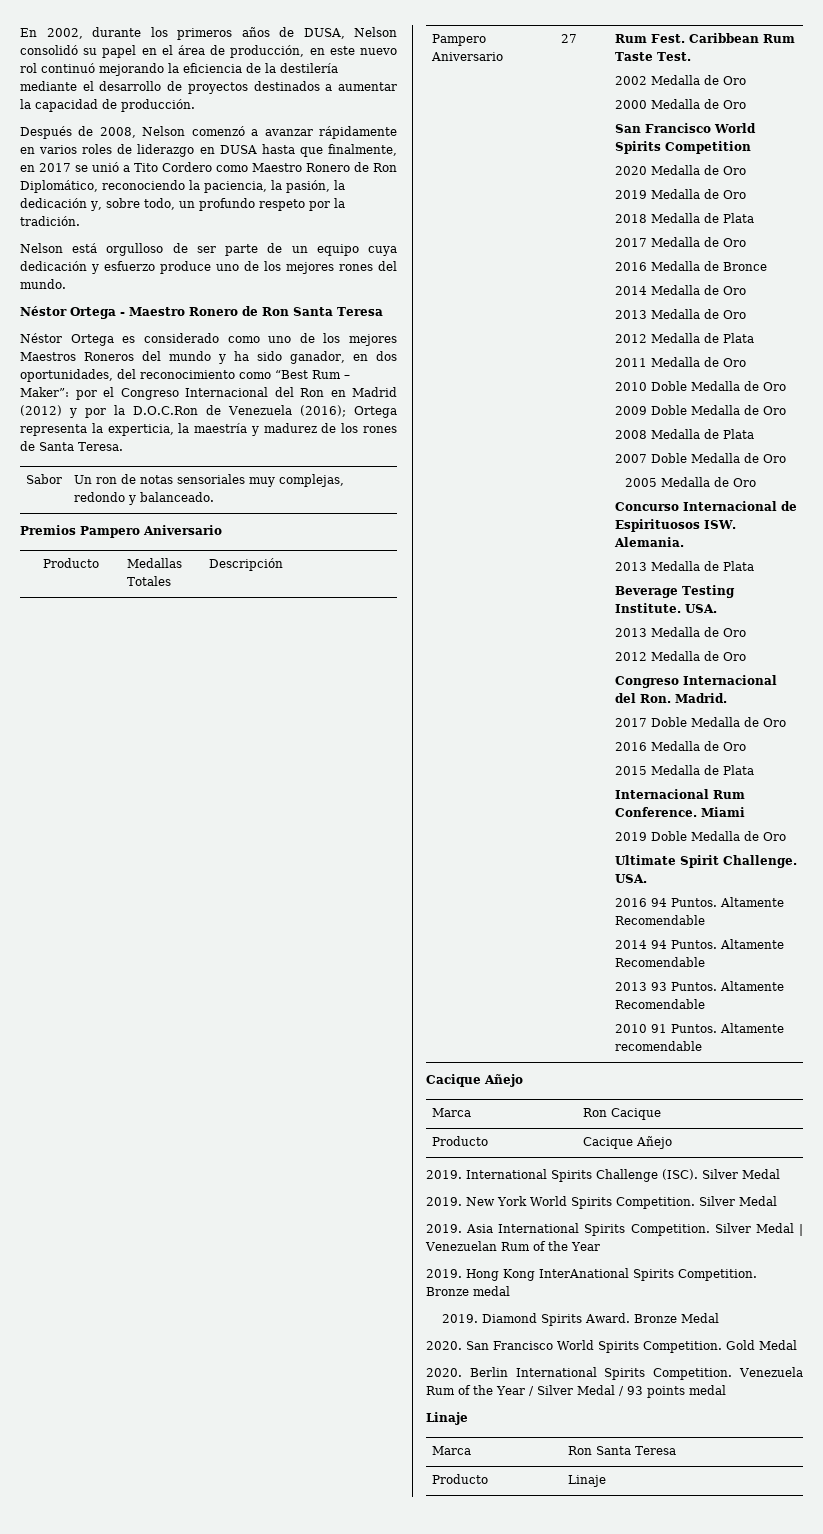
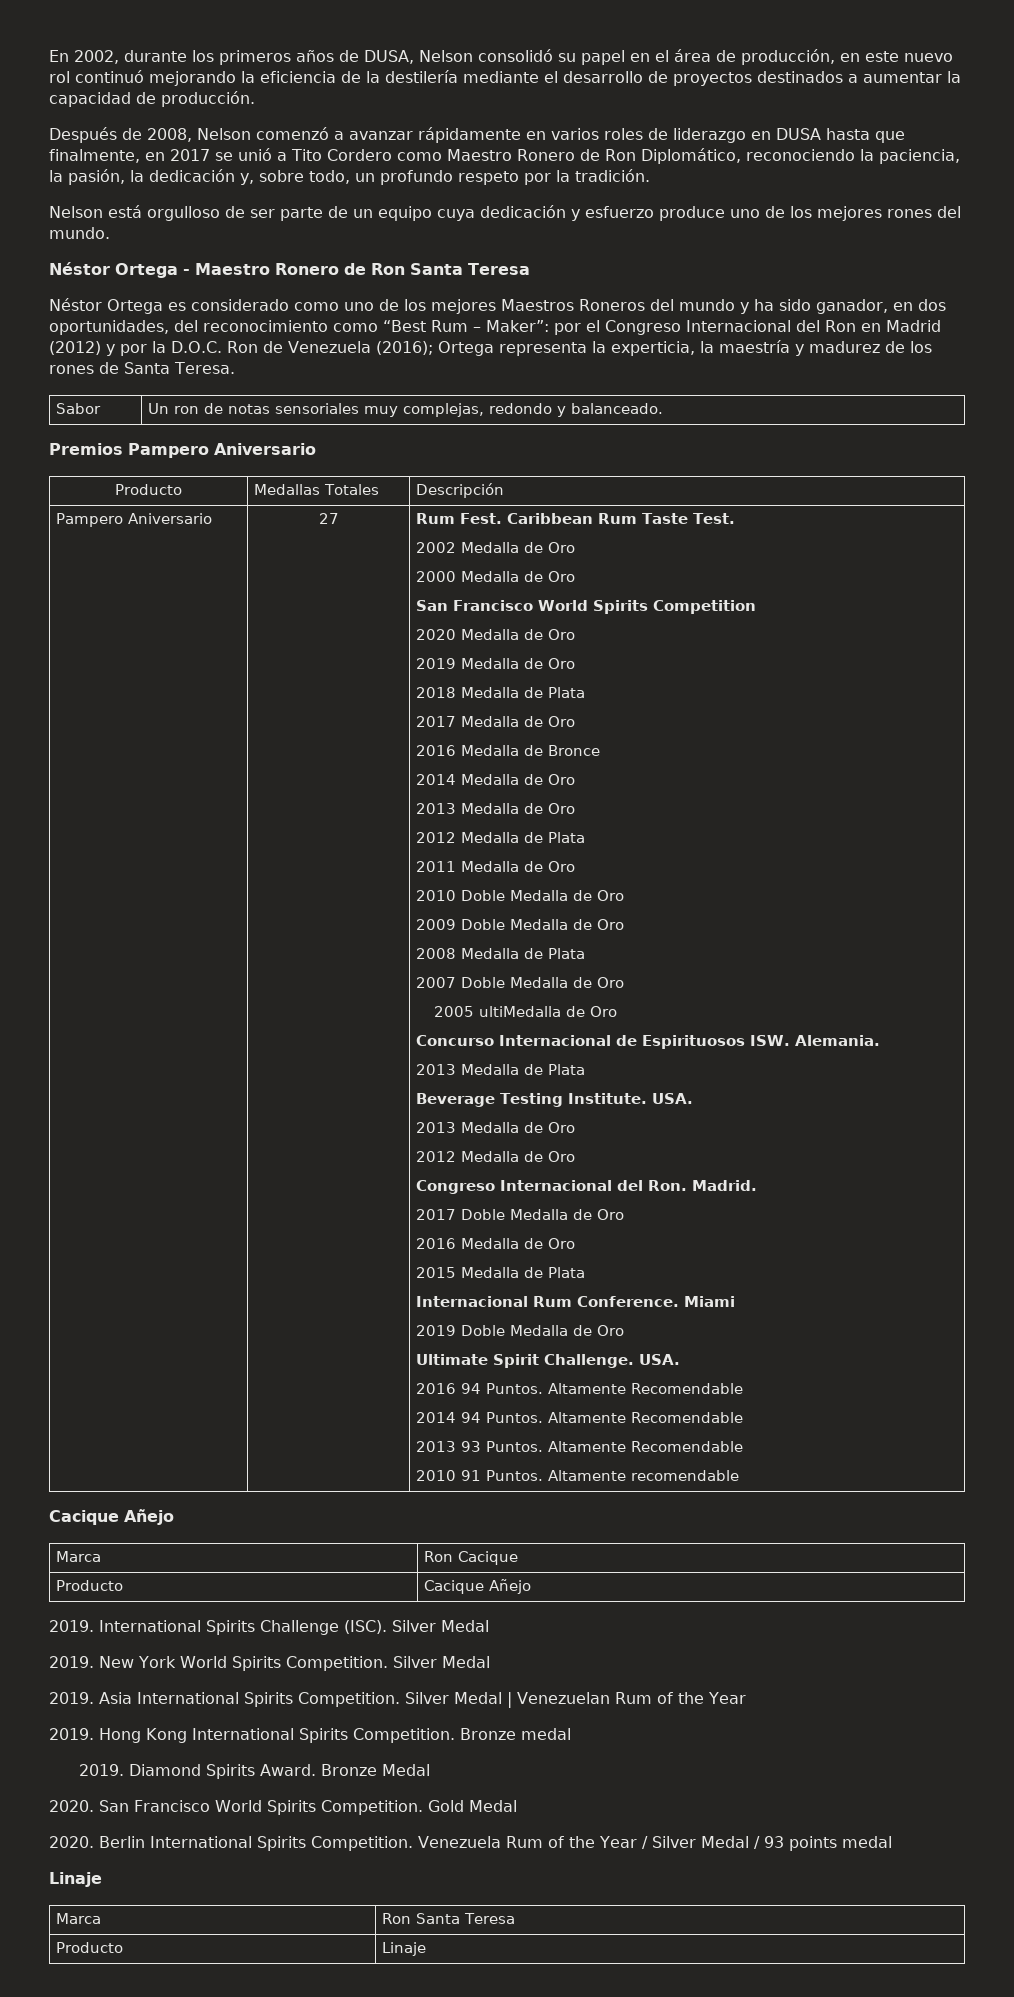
- Néstor Ortega es considerado como uno de los mejores Maestros Roneros del mundo y ha sido ganador, en dos oportunidades, del reconocimiento como “Best Rum – Maker”: por el Congreso Internacional del Ron en Madrid (2012) y por la D.O.C.Ron de Venezuela (2016); Ortega representa la experticia, la maestría y madurez de los rones de Santa Teresa.
+ Néstor Ortega es considerado como uno de los mejores Maestros Roneros del mundo y ha sido ganador, en dos oportunidades, del reconocimiento como “Best Rum – Maker”: por el Congreso Internacional del Ron en Madrid (2012) y por la D.O.C. Ron de Venezuela (2016); Ortega representa la experticia, la maestría y madurez de los rones de Santa Teresa.
- 2005 Medalla de Oro
+ 2005 ultiMedalla de Oro
- Hong Kong InterAnational Spirits Competition.
+ Hong Kong International Spirits Competition.

